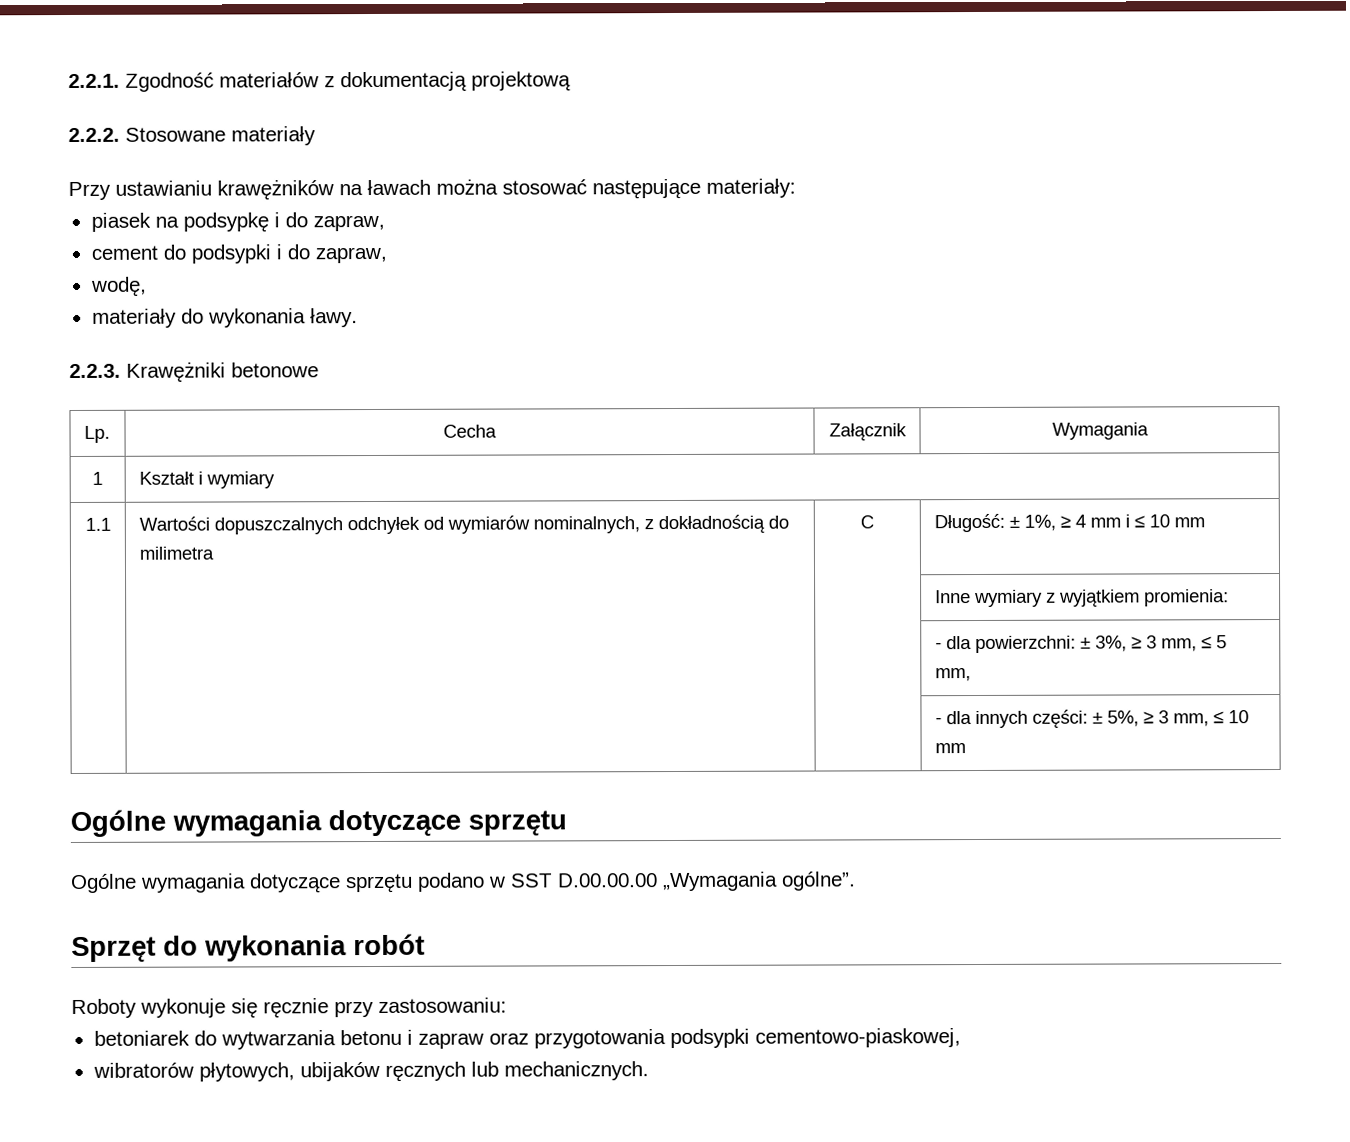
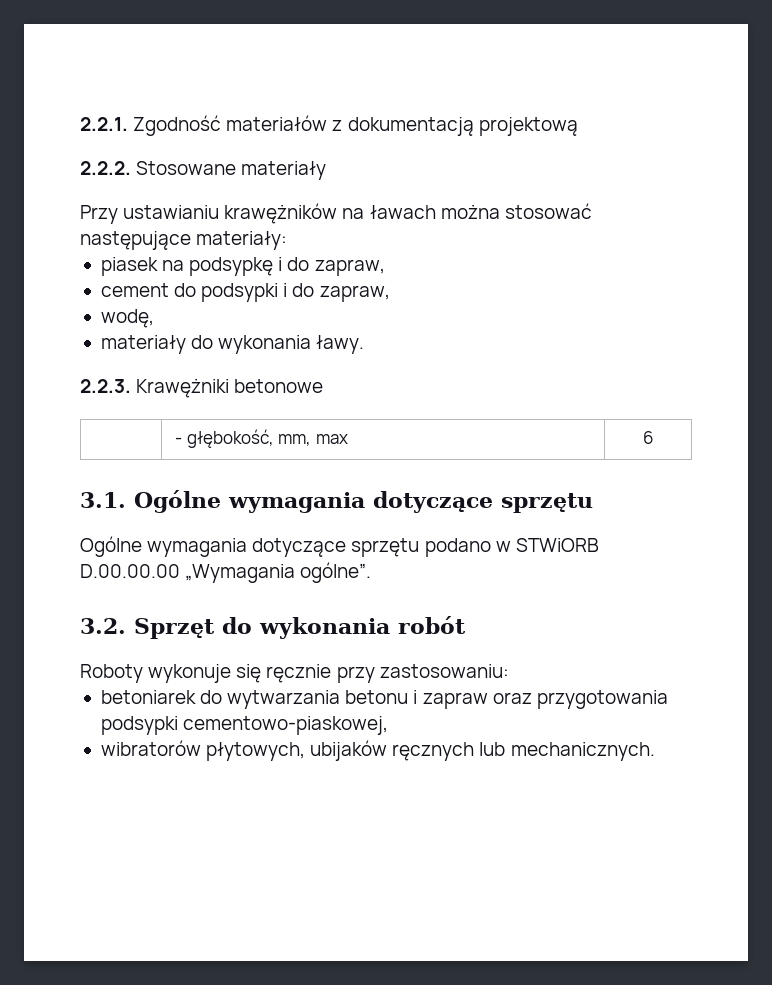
- Lp. | Cecha | Załącznik | Wymagania
- 1 | Kształt i wymiary
- 1.1 | Wartości dopuszczalnych odchyłek od wymiarów nominalnych, z dokładnością do milimetra | C | Długość: ± 1%, ≥ 4 mm i ≤ 10 mm
- | | | Inne wymiary z wyjątkiem promienia:
- | | | - dla powierzchni: ± 3%, ≥ 3 mm, ≤ 5 mm,
- | | | - dla innych części: ± 5%, ≥ 3 mm, ≤ 10 mm
- Ogólne wymagania dotyczące sprzętu
+ | - głębokość, mm, max | 6
+ 3.1. Ogólne wymagania dotyczące sprzętu
- Ogólne wymagania dotyczące sprzętu podano w SST D.00.00.00 „Wymagania ogólne”.
+ Ogólne wymagania dotyczące sprzętu podano w STWiORB D.00.00.00 „Wymagania ogólne”.
- Sprzęt do wykonania robót
+ 3.2. Sprzęt do wykonania robót

